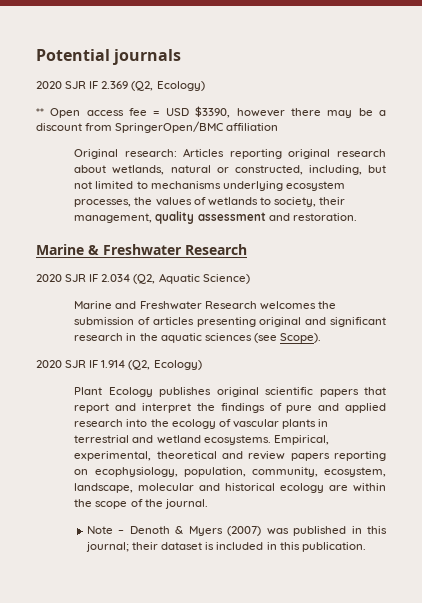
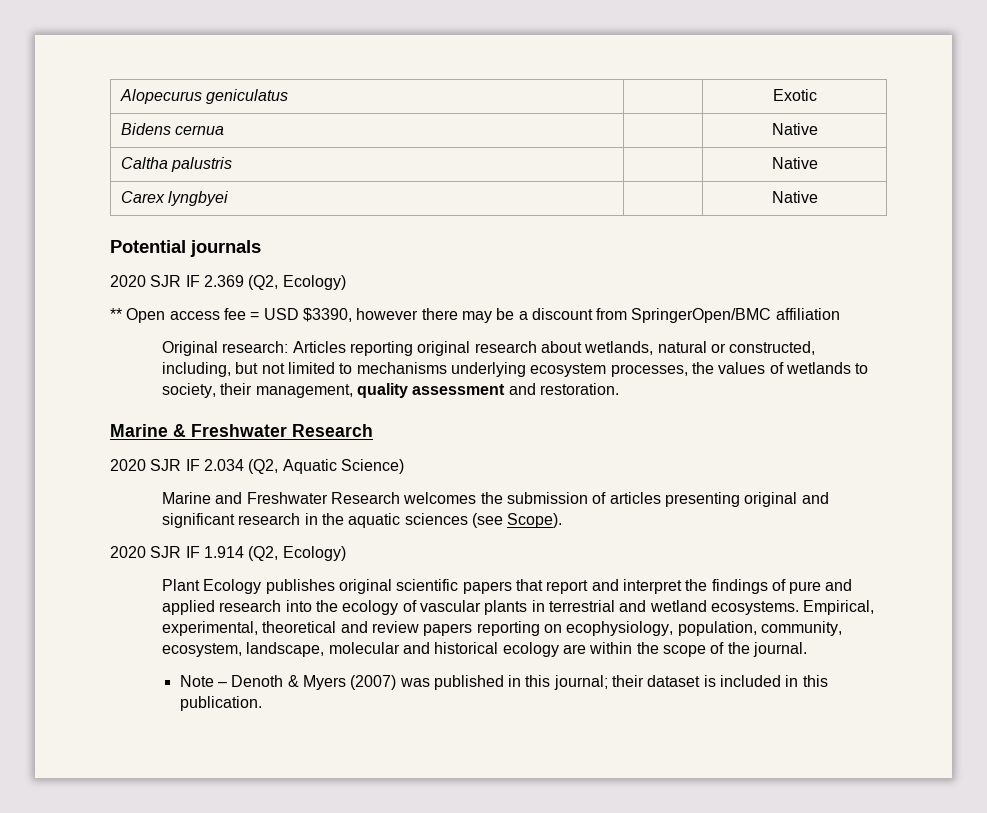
+ Alopecurus geniculatus | | Exotic
+ Bidens cernua | | Native
+ Caltha palustris | | Native
+ Carex lyngbyei | | Native

